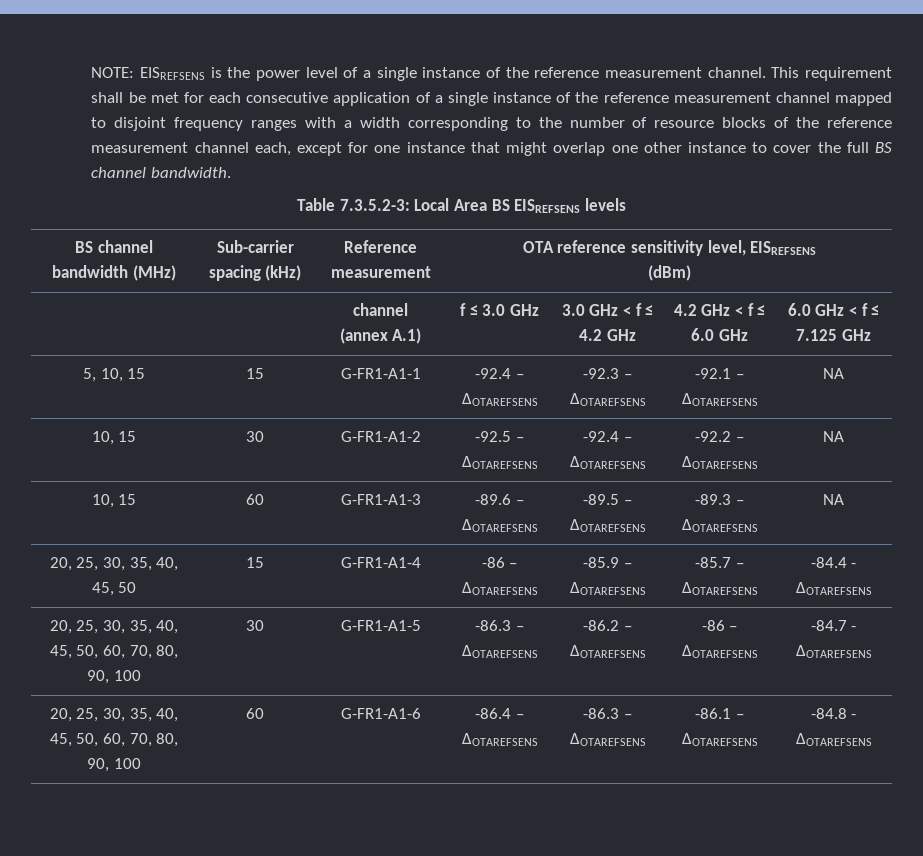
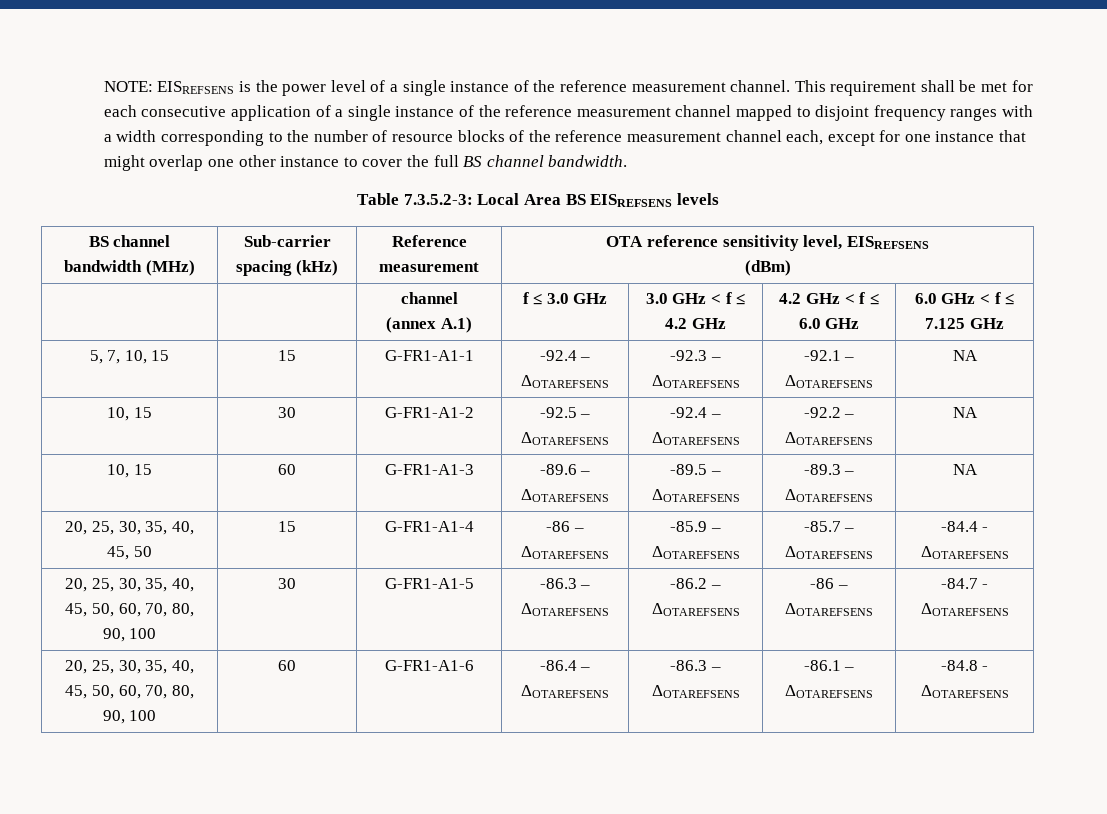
- 5, 10, 15 | 15 | G-FR1-A1-1 | -92.4 – ΔOTAREFSENS | -92.3 – ΔOTAREFSENS | -92.1 – ΔOTAREFSENS | NA
+ 5, 7, 10, 15 | 15 | G-FR1-A1-1 | -92.4 – ΔOTAREFSENS | -92.3 – ΔOTAREFSENS | -92.1 – ΔOTAREFSENS | NA

